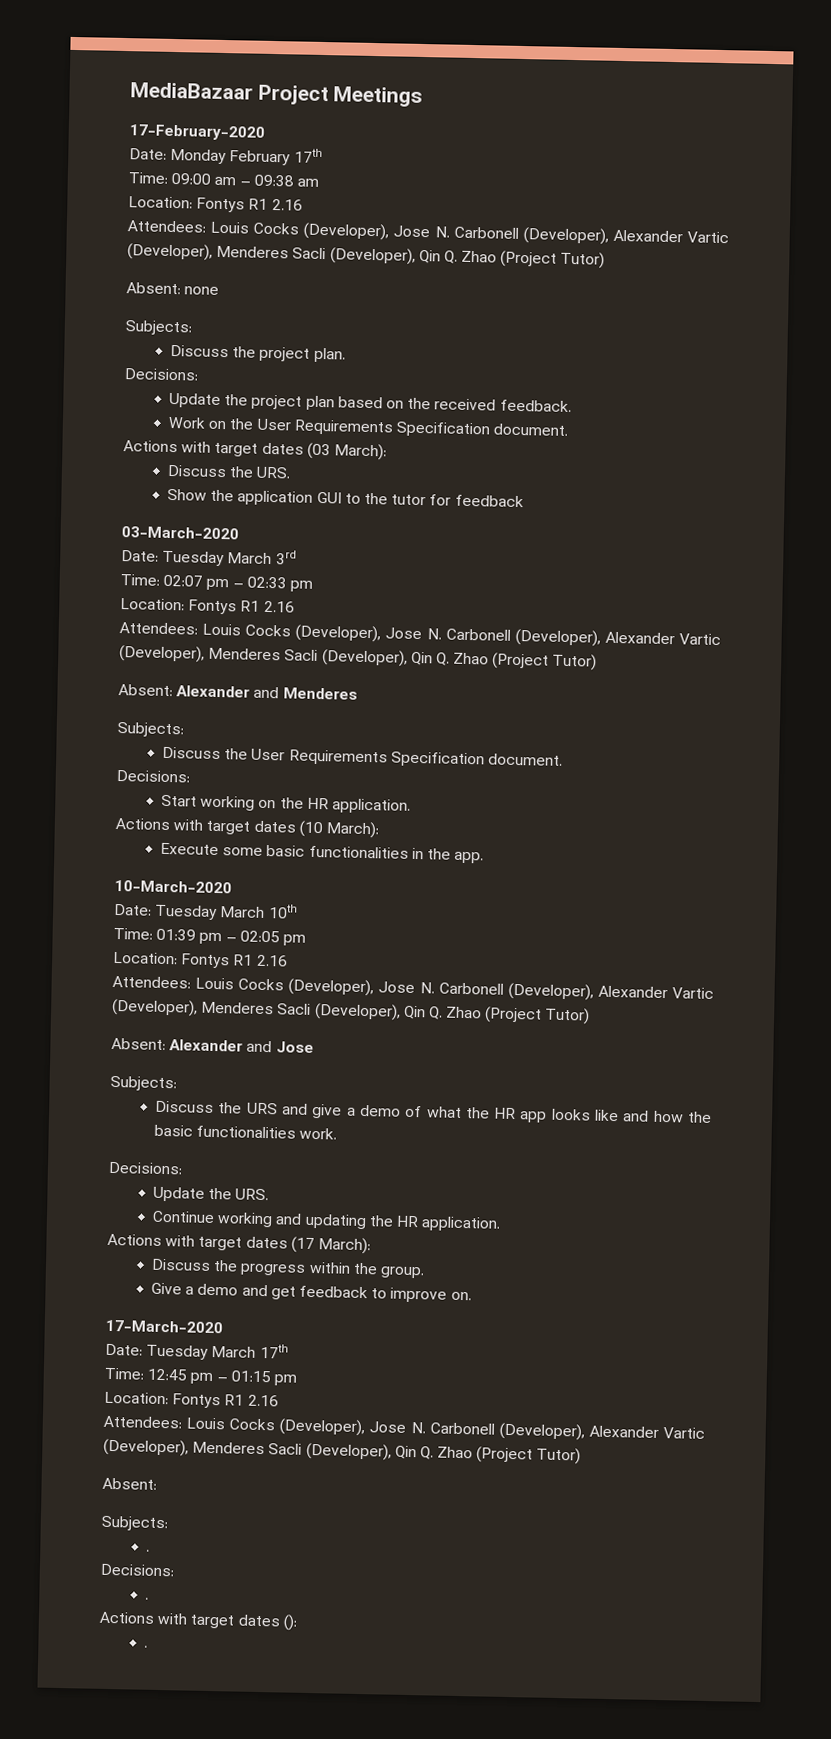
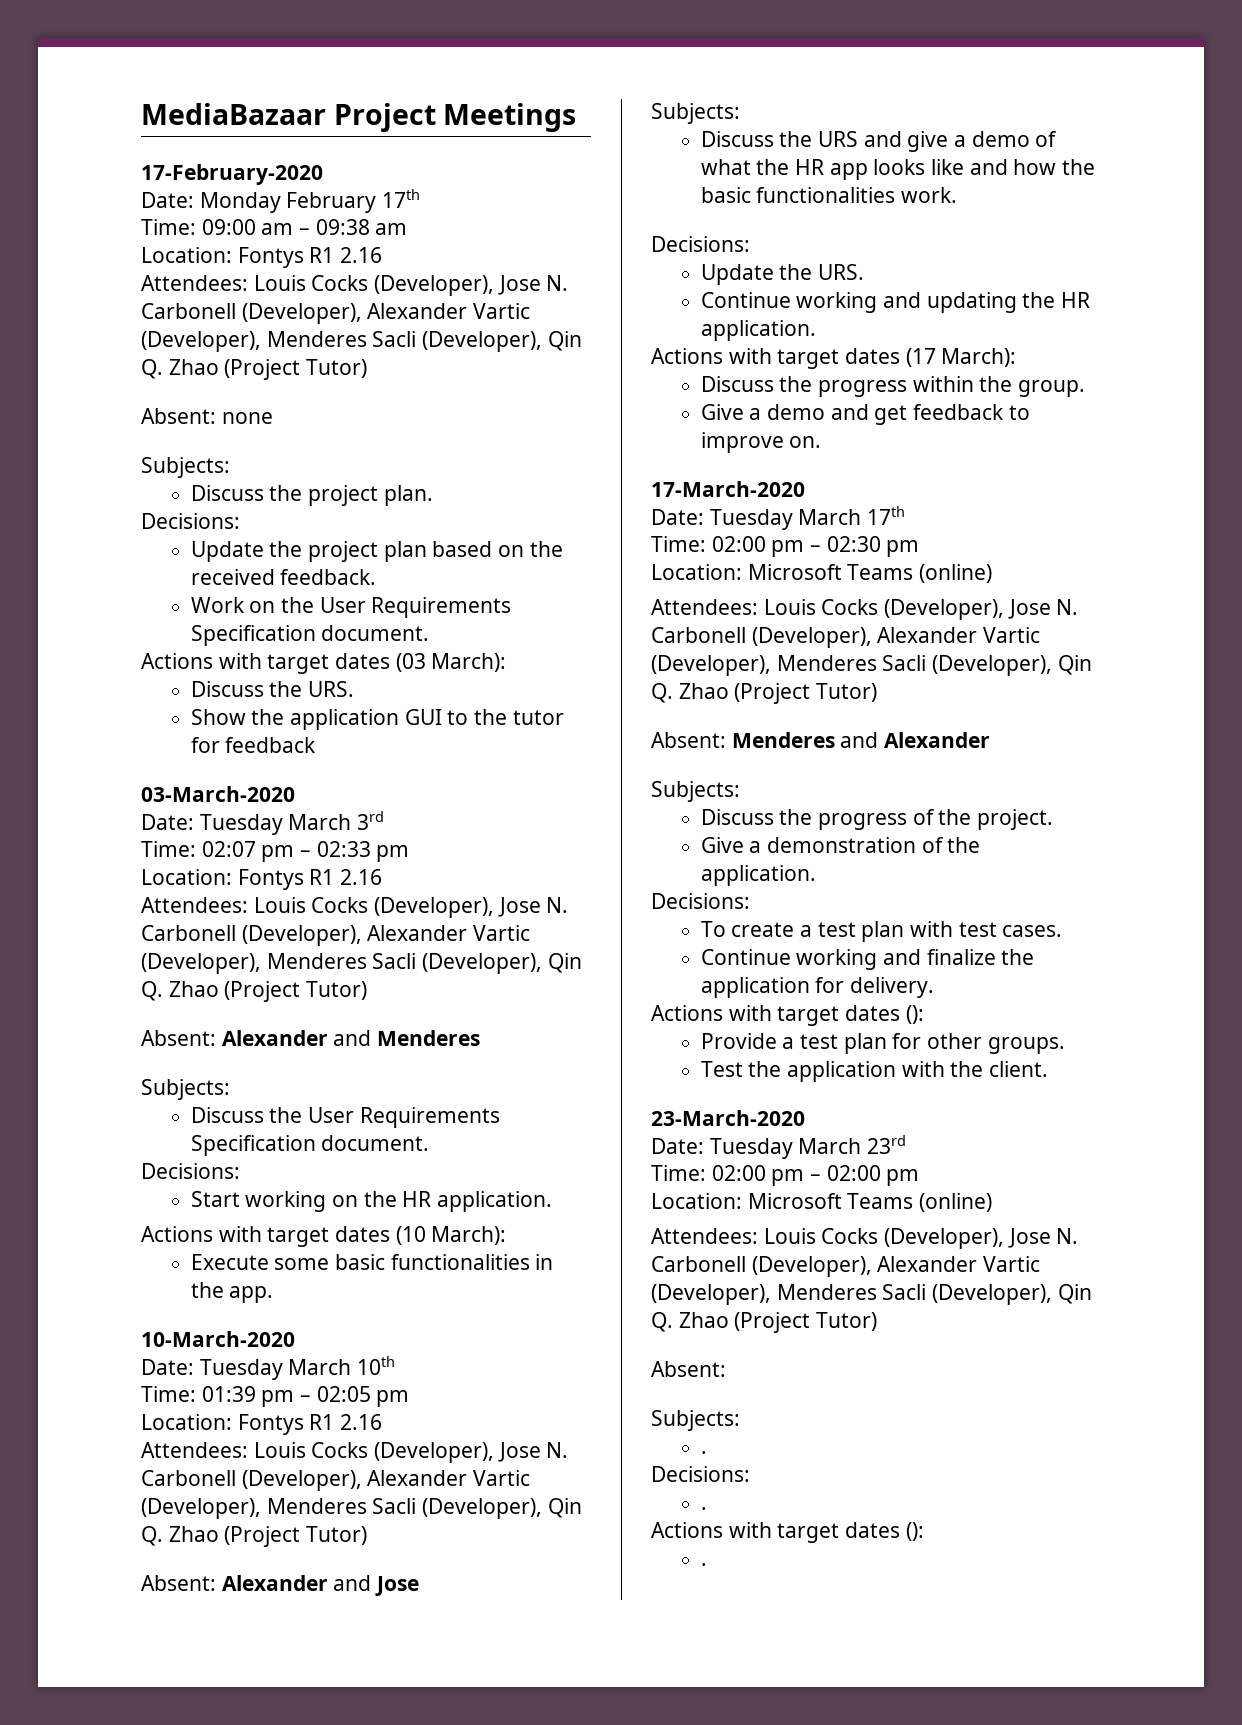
- Time: 12:45 pm – 01:15 pm
- Location: Fontys R1 2.16
+ Time: 02:00 pm – 02:30 pm
+ Location: Microsoft Teams (online)
+ Attendees: Louis Cocks (Developer), Jose N. Carbonell (Developer), Alexander Vartic (Developer), Menderes Sacli (Developer), Qin Q. Zhao (Project Tutor)
+ Absent: Menderes and Alexander
+ Subjects:
+ Discuss the progress of the project.
+ Give a demonstration of the application.
+ Decisions:
+ To create a test plan with test cases.
+ Continue working and finalize the application for delivery.
+ Actions with target dates ():
+ Provide a test plan for other groups.
+ Test the application with the client.
+ 23-March-2020
+ Date: Tuesday March 23rd
+ Time: 02:00 pm – 02:00 pm
+ Location: Microsoft Teams (online)

